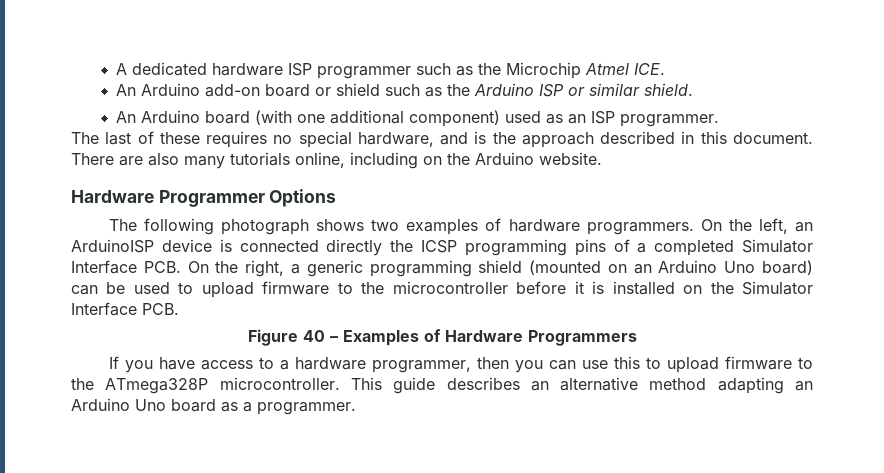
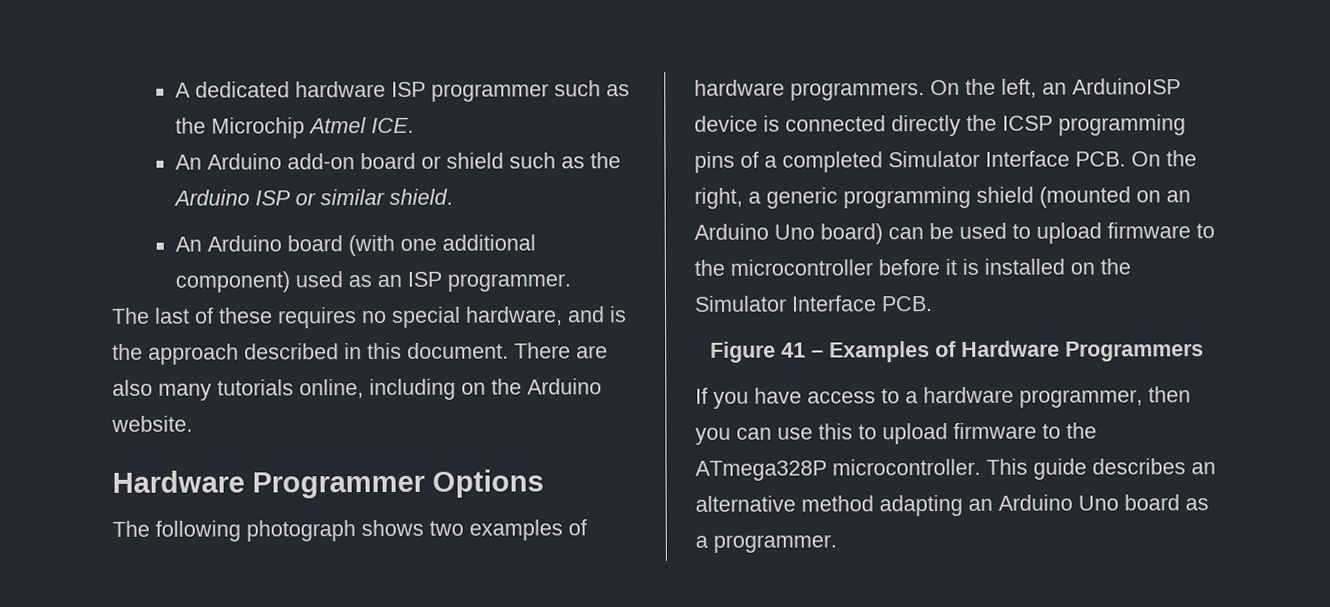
- Figure 40 – Examples of Hardware Programmers
+ Figure 41 – Examples of Hardware Programmers

